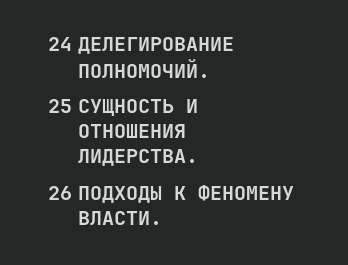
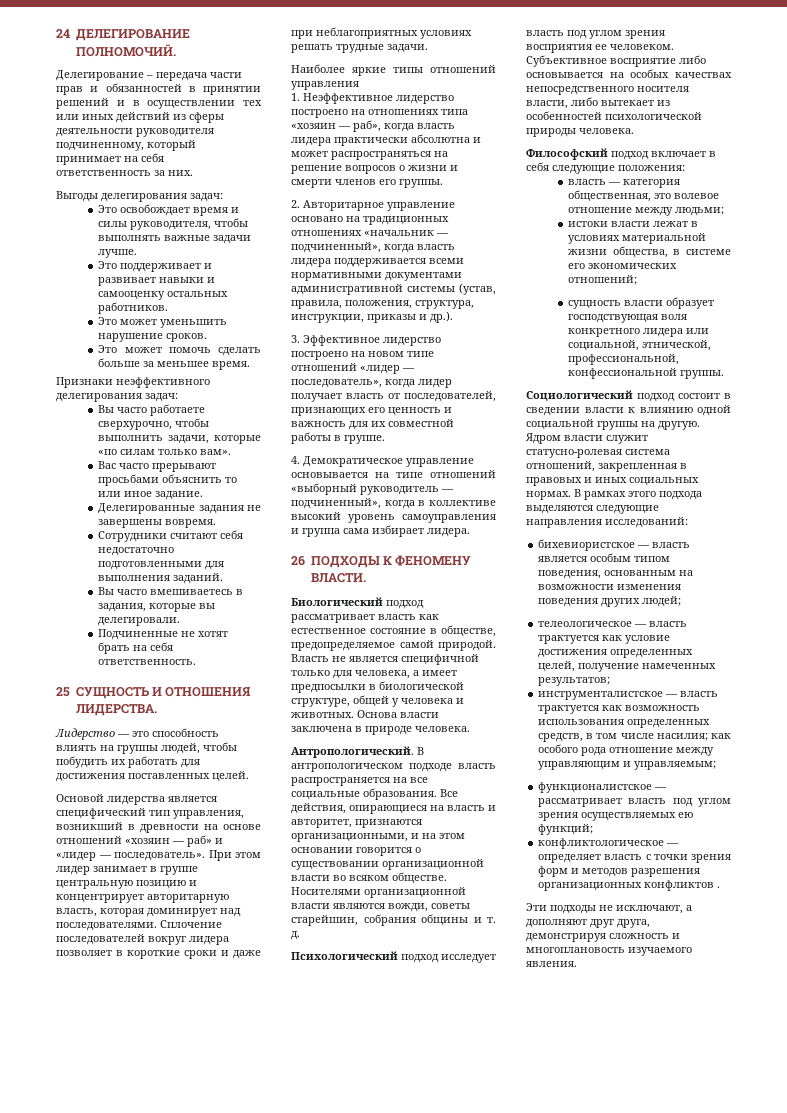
+ Делегирование – передача части прав и обязанностей в принятии решений и в осуществлении тех или иных действий из сферы деятельности руководителя подчиненному, который принимает на себя ответственность за них.
+ Выгоды делегирования задач:
+ Это освобождает время и силы руководителя, чтобы выполнять важные задачи лучше.
+ Это поддерживает и развивает навыки и самооценку остальных работников.
+ Это может уменьшить нарушение сроков.
+ Это может помочь сделать больше за меньшее время.
+ Признаки неэффективного делегирования задач:
+ Вы часто работаете сверхурочно, чтобы выполнить задачи, которые «по силам только вам».
+ Вас часто прерывают просьбами объяснить то или иное задание.
+ Делегированные задания не завершены вовремя.
+ Сотрудники считают себя недостаточно подготовленными для выполнения заданий.
+ Вы часто вмешиваетесь в задания, которые вы делегировали.
+ Подчиненные не хотят брать на себя ответственность.
+ Лидерство — это способность влиять на группы людей, чтобы побудить их работать для достижения поставленных целей.
+ Основой лидерства является специфический тип управления, возникший в древности на основе отношений «хозяин — раб» и «лидер — последователь». При этом лидер занимает в группе центральную позицию и концентрирует авторитарную власть, которая доминирует над последователями. Сплочение последователей вокруг лидера позволяет в короткие сроки и даже при неблагоприятных условиях решать трудные задачи.
+ Наиболее яркие типы отношений управления
+ 1. Неэффективное лидерство построено на отношениях типа «хозяин — раб», когда власть лидера практически абсолютна и может распространяться на решение вопросов о жизни и смерти членов его группы.
+ 2. Авторитарное управление основано на традиционных отношениях «начальник — подчиненный», когда власть лидера поддерживается всеми нормативными документами административной системы (устав, правила, положения, структура, инструкции, приказы и др.).
+ 3. Эффективное лидерство построено на новом типе отношений «лидер — последователь», когда лидер получает власть от последователей, признающих его ценность и важность для их совместной работы в группе.
+ 4. Демократическое управление основывается на типе отношений «выборный руководитель — подчиненный», когда в коллективе высокий уровень самоуправления и группа сама избирает лидера.
+ Биологический подход рассматривает власть как естественное состояние в обществе, предопределяемое самой природой. Власть не является специфичной только для человека, а имеет предпосылки в биологической структуре, общей у человека и животных. Основа власти заключена в природе человека.
+ Антропологический. В антропологическом подходе власть распространяется на все социальные образования. Все действия, опирающиеся на власть и авторитет, признаются организационными, и на этом основании говорится о существовании организационной власти во всяком обществе. Носителями организационной власти являются вожди, советы старейшин, собрания общины и т. д.
+ Психологический подход исследует власть под углом зрения восприятия ее человеком. Субъективное восприятие либо основывается на особых качествах непосредственного носителя власти, либо вытекает из особенностей психологической природы человека.
+ Философский подход включает в себя следующие положения:
+ власть — категория общественная, это волевое отношение между людьми;
+ истоки власти лежат в условиях материальной жизни общества, в системе его экономических отношений;
+ сущность власти образует господствующая воля конкретного лидера или социальной, этнической, профессиональной, конфессиональной группы.
+ Социологический подход состоит в сведении власти к влиянию одной социальной группы на другую. Ядром власти служит статусно-ролевая система отношений, закрепленная в правовых и иных социальных нормах. В рамках этого подхода выделяются следующие направления исследований:
+ бихевиористское — власть является особым типом поведения, основанным на возможности изменения поведения других людей;
+ телеологическое — власть трактуется как условие достижения определенных целей, получение намеченных результатов;
+ инструменталистское — власть трактуется как возможность использования определенных средств, в том числе насилия; как особого рода отношение между управляющим и управляемым;
+ функционалистское — рассматривает власть под углом зрения осуществляемых ею функций;
+ конфликтологическое — определяет власть с точки зрения форм и методов разрешения организационных конфликтов .
+ Эти подходы не исключают, а дополняют друг друга, демонстрируя сложность и многоплановость изучаемого явления.

